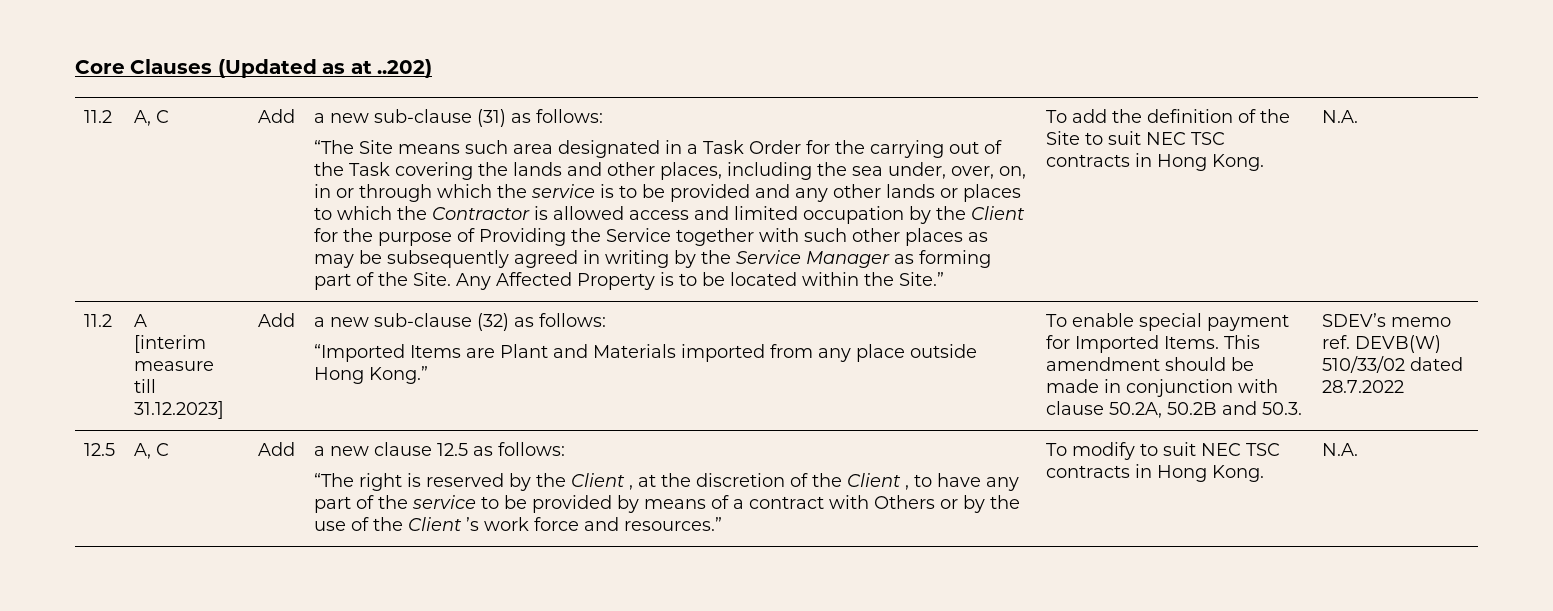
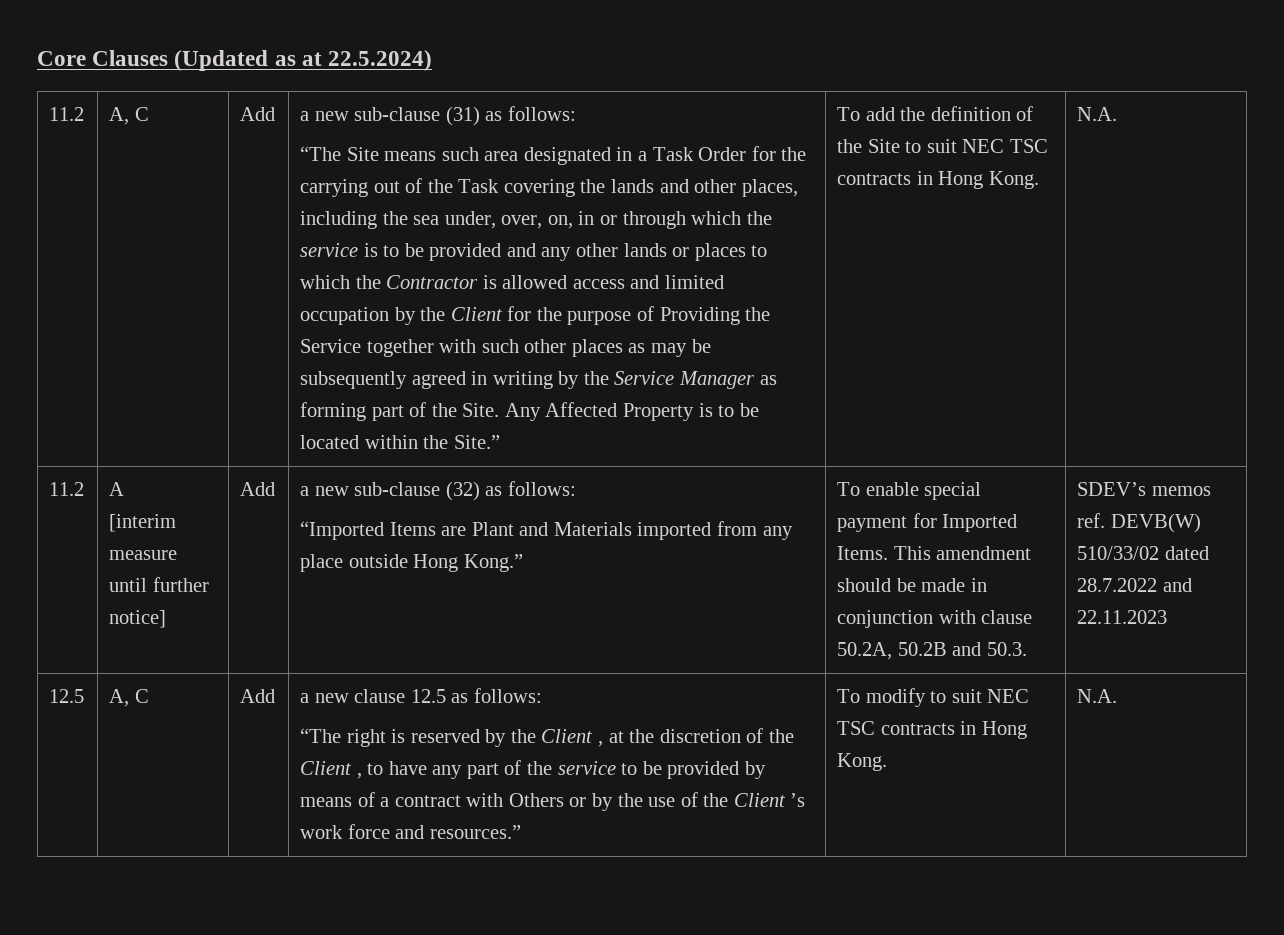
- Core Clauses (Updated as at ..202)
+ Core Clauses (Updated as at 22.5.2024)
- [interim measure till 31.12.2023]
+ [interim measure until further notice]
- SDEV’s memo ref. DEVB(W) 510/33/02 dated 28.7.2022
+ SDEV’s memos ref. DEVB(W) 510/33/02 dated 28.7.2022 and 22.11.2023

